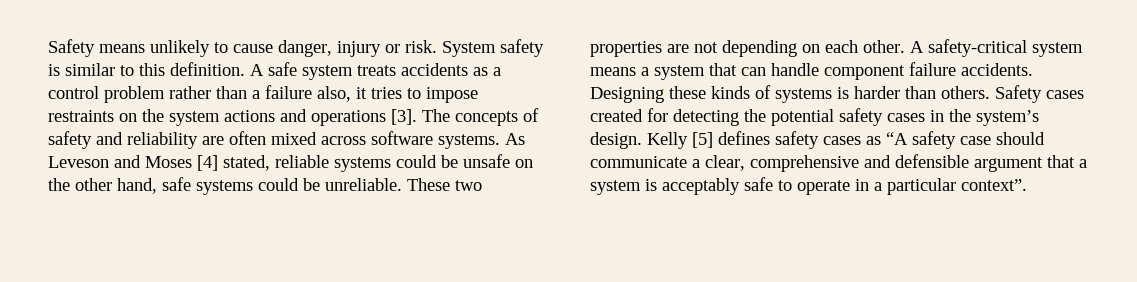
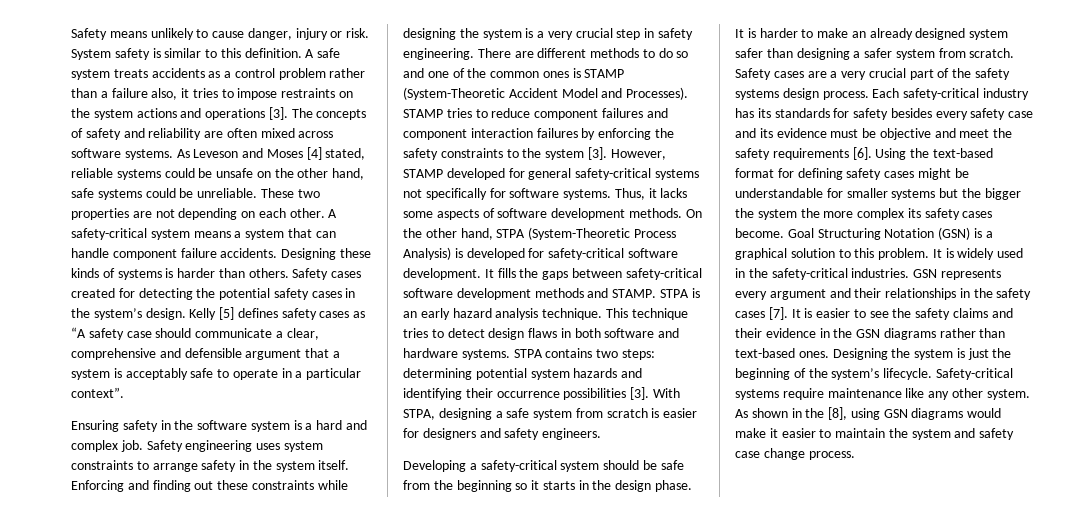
+ Ensuring safety in the software system is a hard and complex job. Safety engineering uses system constraints to arrange safety in the system itself. Enforcing and finding out these constraints while designing the system is a very crucial step in safety engineering. There are different methods to do so and one of the common ones is STAMP (System-Theoretic Accident Model and Processes). STAMP tries to reduce component failures and component interaction failures by enforcing the safety constraints to the system [3]. However, STAMP developed for general safety-critical systems not specifically for software systems. Thus, it lacks some aspects of software development methods. On the other hand, STPA (System-Theoretic Process Analysis) is developed for safety-critical software development. It fills the gaps between safety-critical software development methods and STAMP. STPA is an early hazard analysis technique. This technique tries to detect design flaws in both software and hardware systems. STPA contains two steps: determining potential system hazards and identifying their occurrence possibilities [3]. With STPA, designing a safe system from scratch is easier for designers and safety engineers.
+ Developing a safety-critical system should be safe from the beginning so it starts in the design phase. It is harder to make an already designed system safer than designing a safer system from scratch. Safety cases are a very crucial part of the safety systems design process. Each safety-critical industry has its standards for safety besides every safety case and its evidence must be objective and meet the safety requirements [6]. Using the text-based format for defining safety cases might be understandable for smaller systems but the bigger the system the more complex its safety cases become. Goal Structuring Notation (GSN) is a graphical solution to this problem. It is widely used in the safety-critical industries. GSN represents every argument and their relationships in the safety cases [7]. It is easier to see the safety claims and their evidence in the GSN diagrams rather than text-based ones. Designing the system is just the beginning of the system’s lifecycle. Safety-critical systems require maintenance like any other system. As shown in the [8], using GSN diagrams would make it easier to maintain the system and safety case change process.

